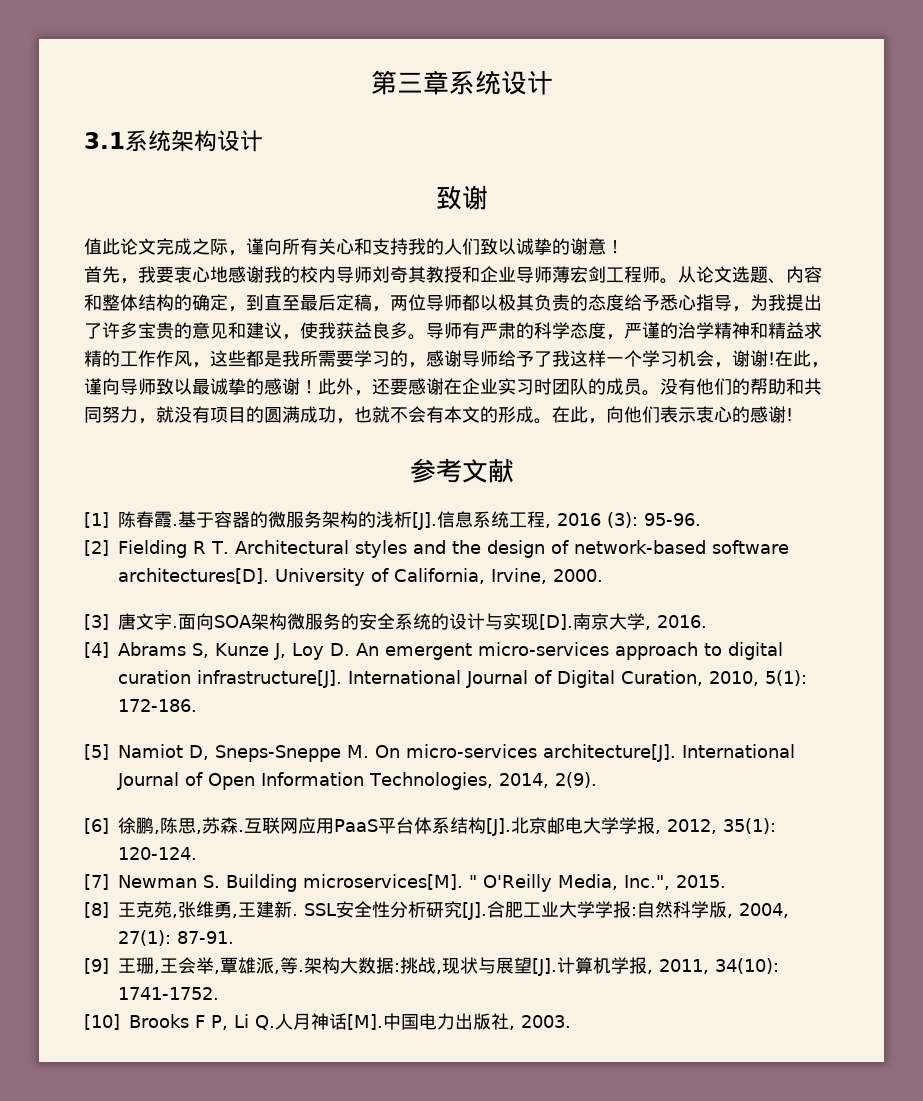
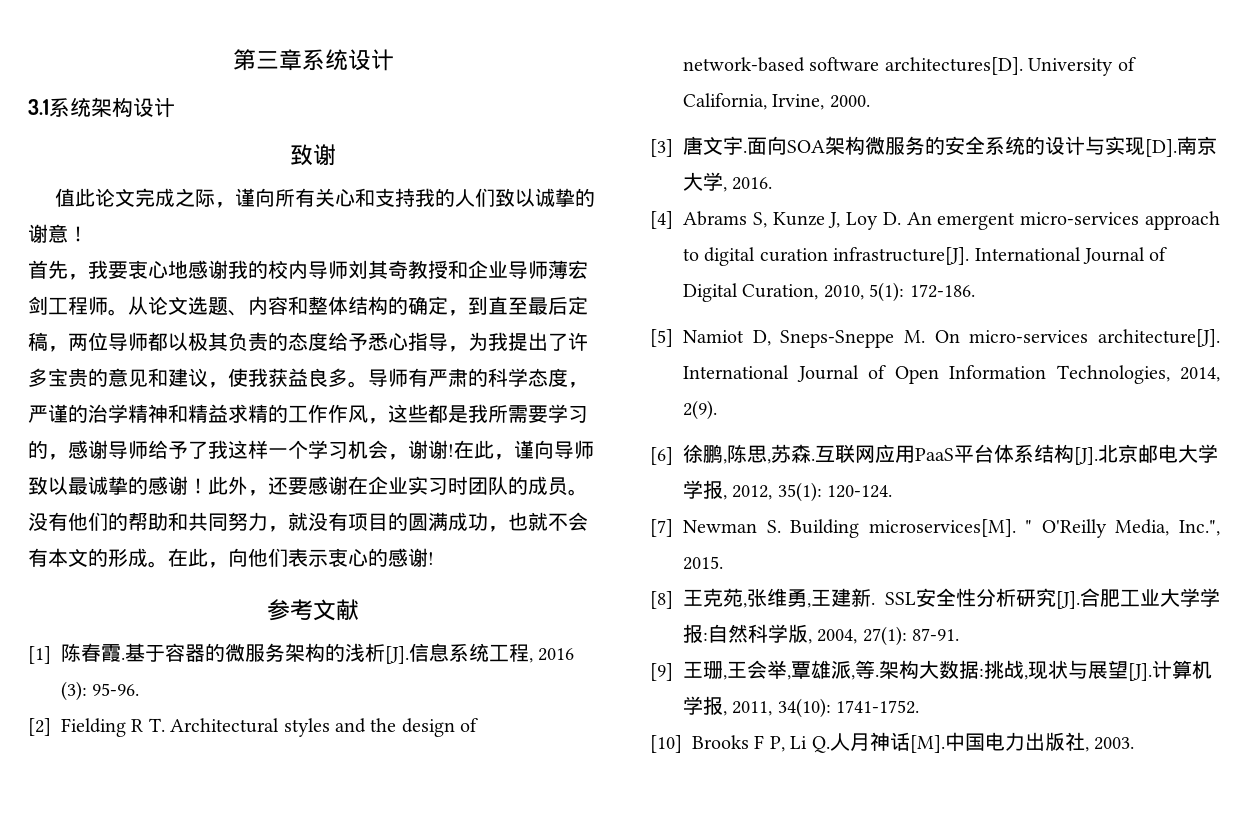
- 首先，我要衷心地感谢我的校内导师刘奇其教授和企业导师薄宏剑工程师。
+ 首先，我要衷心地感谢我的校内导师刘其奇教授和企业导师薄宏剑工程师。

